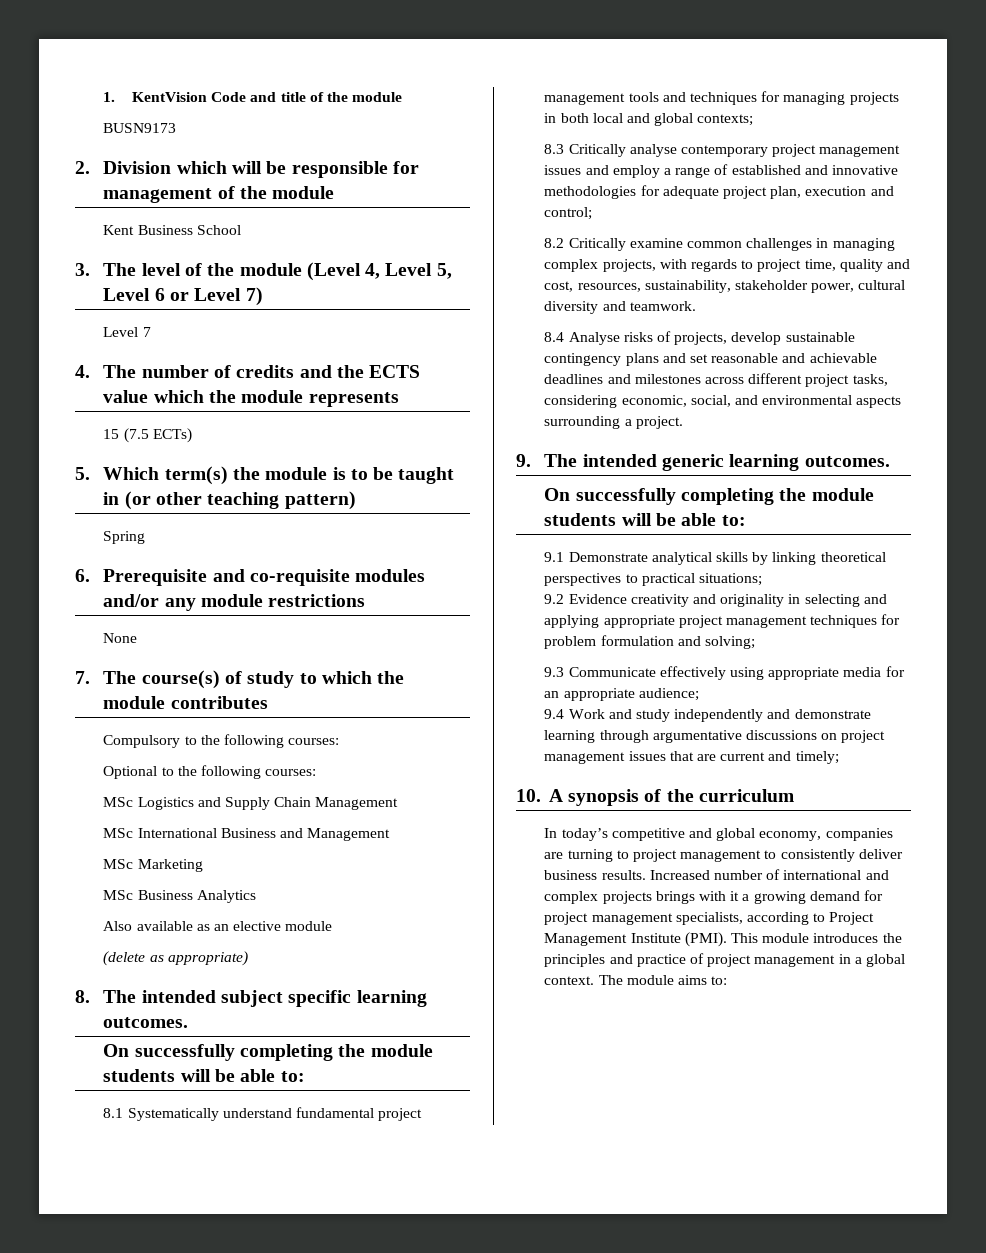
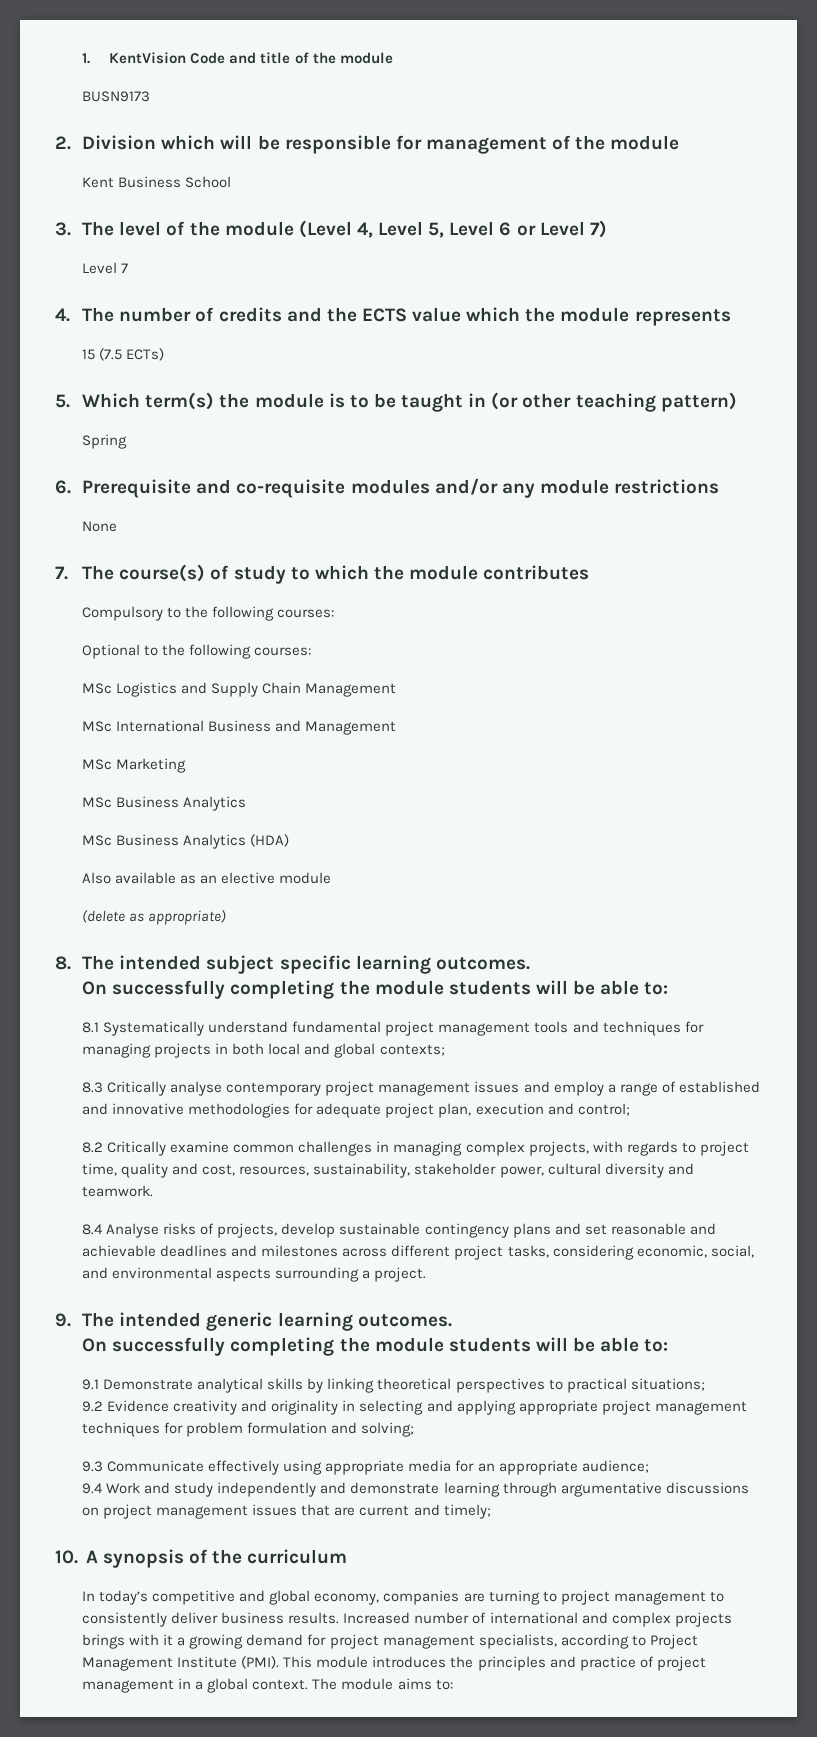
+ MSc Business Analytics (HDA)

